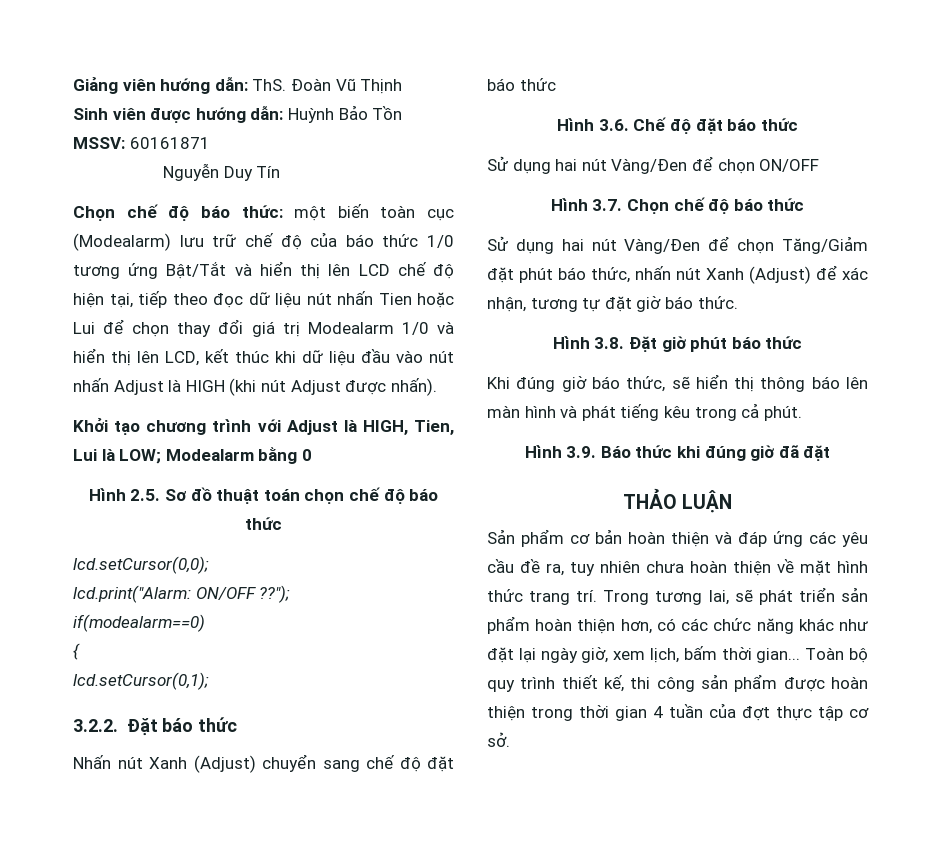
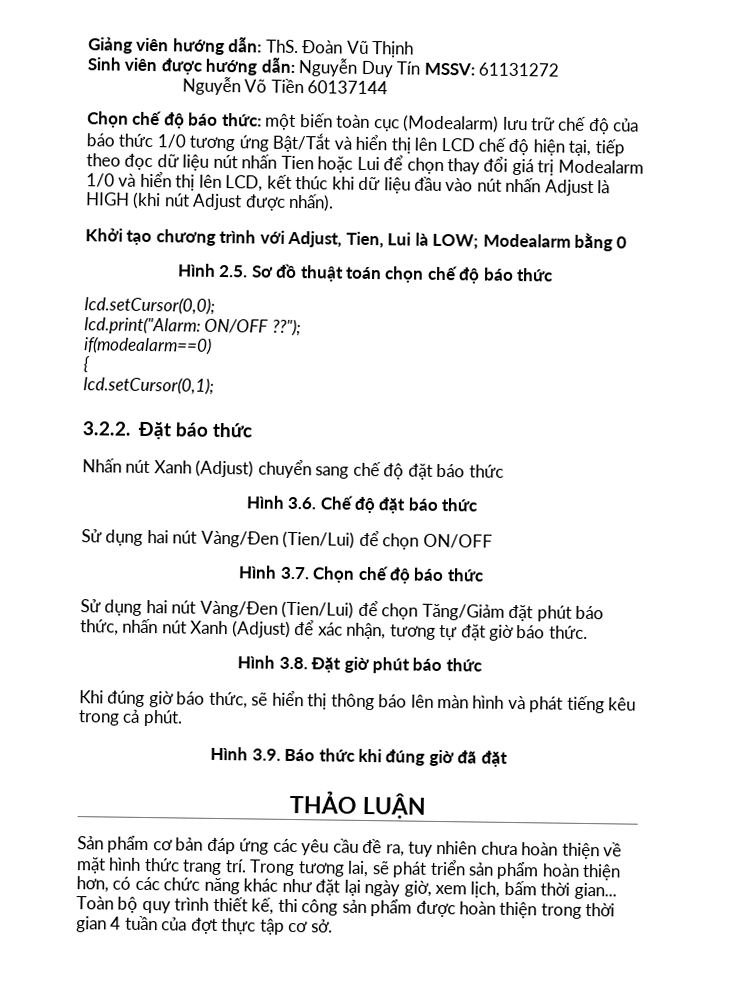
- Sinh viên được hướng dẫn: Huỳnh Bảo Tồn MSSV: 60161871
- Nguyễn Duy Tín
+ Sinh viên được hướng dẫn: Nguyễn Duy Tín MSSV: 61131272
+ Nguyễn Võ Tiền 60137144
- Khởi tạo chương trình với Adjust là HIGH, Tien, Lui là LOW; Modealarm bằng 0
+ Khởi tạo chương trình với Adjust, Tien, Lui là LOW; Modealarm bằng 0
- Sử dụng hai nút Vàng/Đen để chọn ON/OFF
+ Sử dụng hai nút Vàng/Đen (Tien/Lui) để chọn ON/OFF
- Sử dụng hai nút Vàng/Đen để chọn Tăng/Giảm đặt phút báo thức, nhấn nút Xanh (Adjust) để xác nhận, tương tự đặt giờ báo thức.
+ Sử dụng hai nút Vàng/Đen (Tien/Lui) để chọn Tăng/Giảm đặt phút báo thức, nhấn nút Xanh (Adjust) để xác nhận, tương tự đặt giờ báo thức.
- Sản phẩm cơ bản hoàn thiện và đáp ứng các yêu cầu đề ra, tuy nhiên chưa hoàn thiện về mặt hình thức trang trí.
+ Sản phẩm cơ bản đáp ứng các yêu cầu đề ra, tuy nhiên chưa hoàn thiện về mặt hình thức trang trí.

